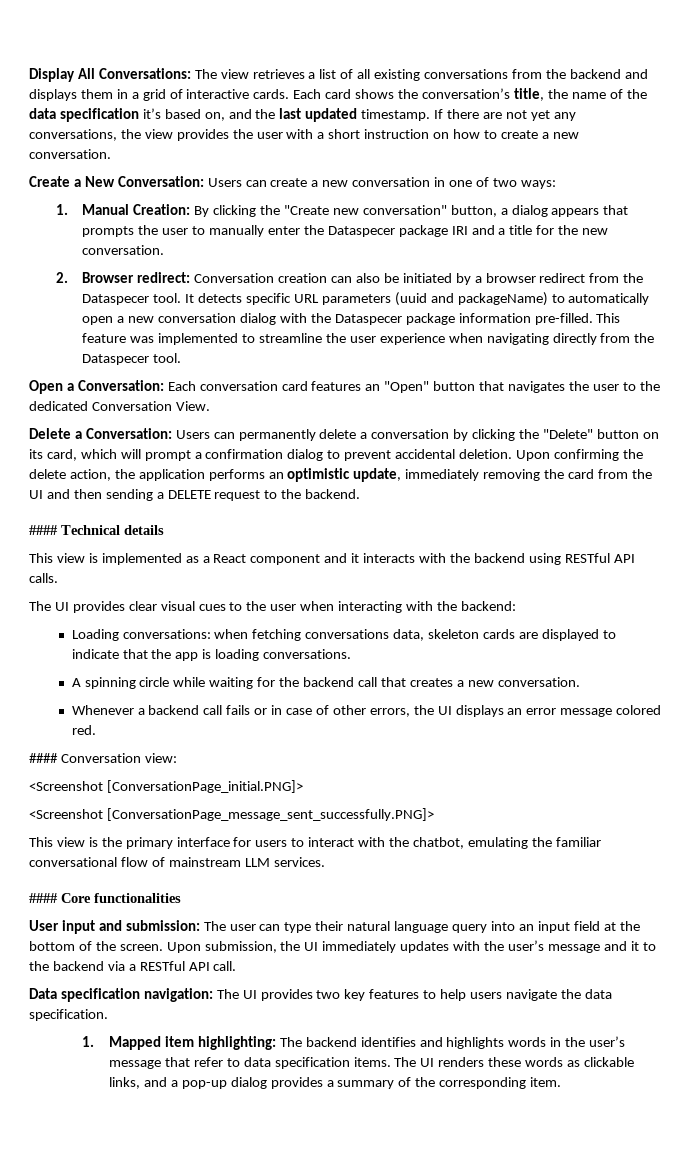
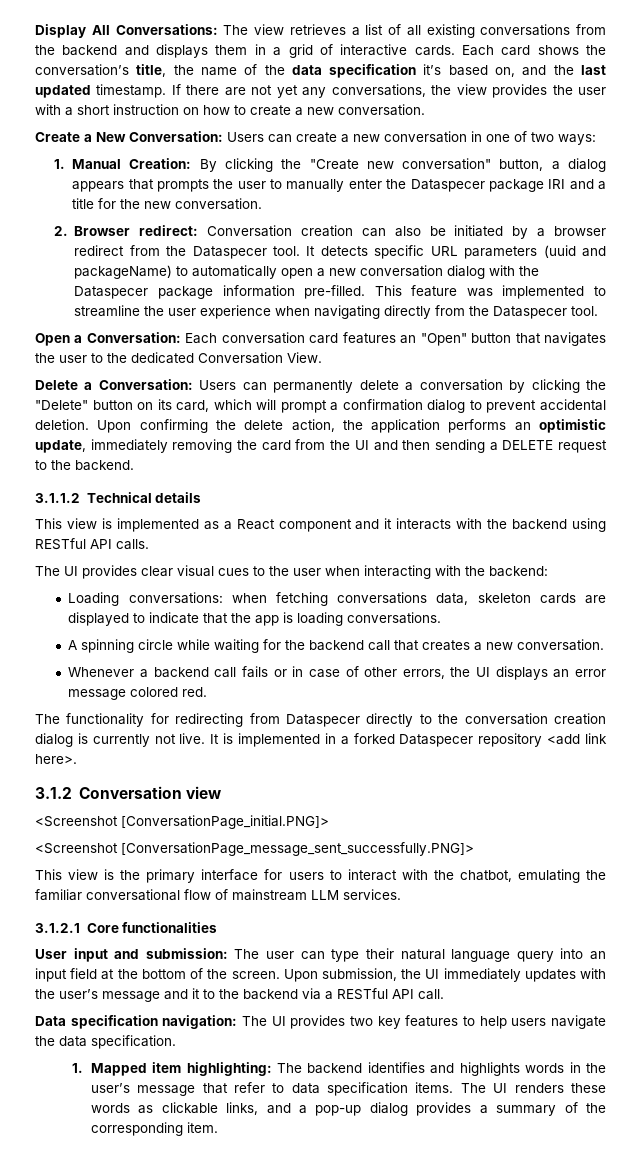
- #### Technical details
+ 3.1.1.2 Technical details
- #### Conversation view:
+ The functionality for redirecting from Dataspecer directly to the conversation creation dialog is currently not live. It is implemented in a forked Dataspecer repository <add link here>.
+ 3.1.2 Conversation view
- #### Core functionalities
+ 3.1.2.1 Core functionalities

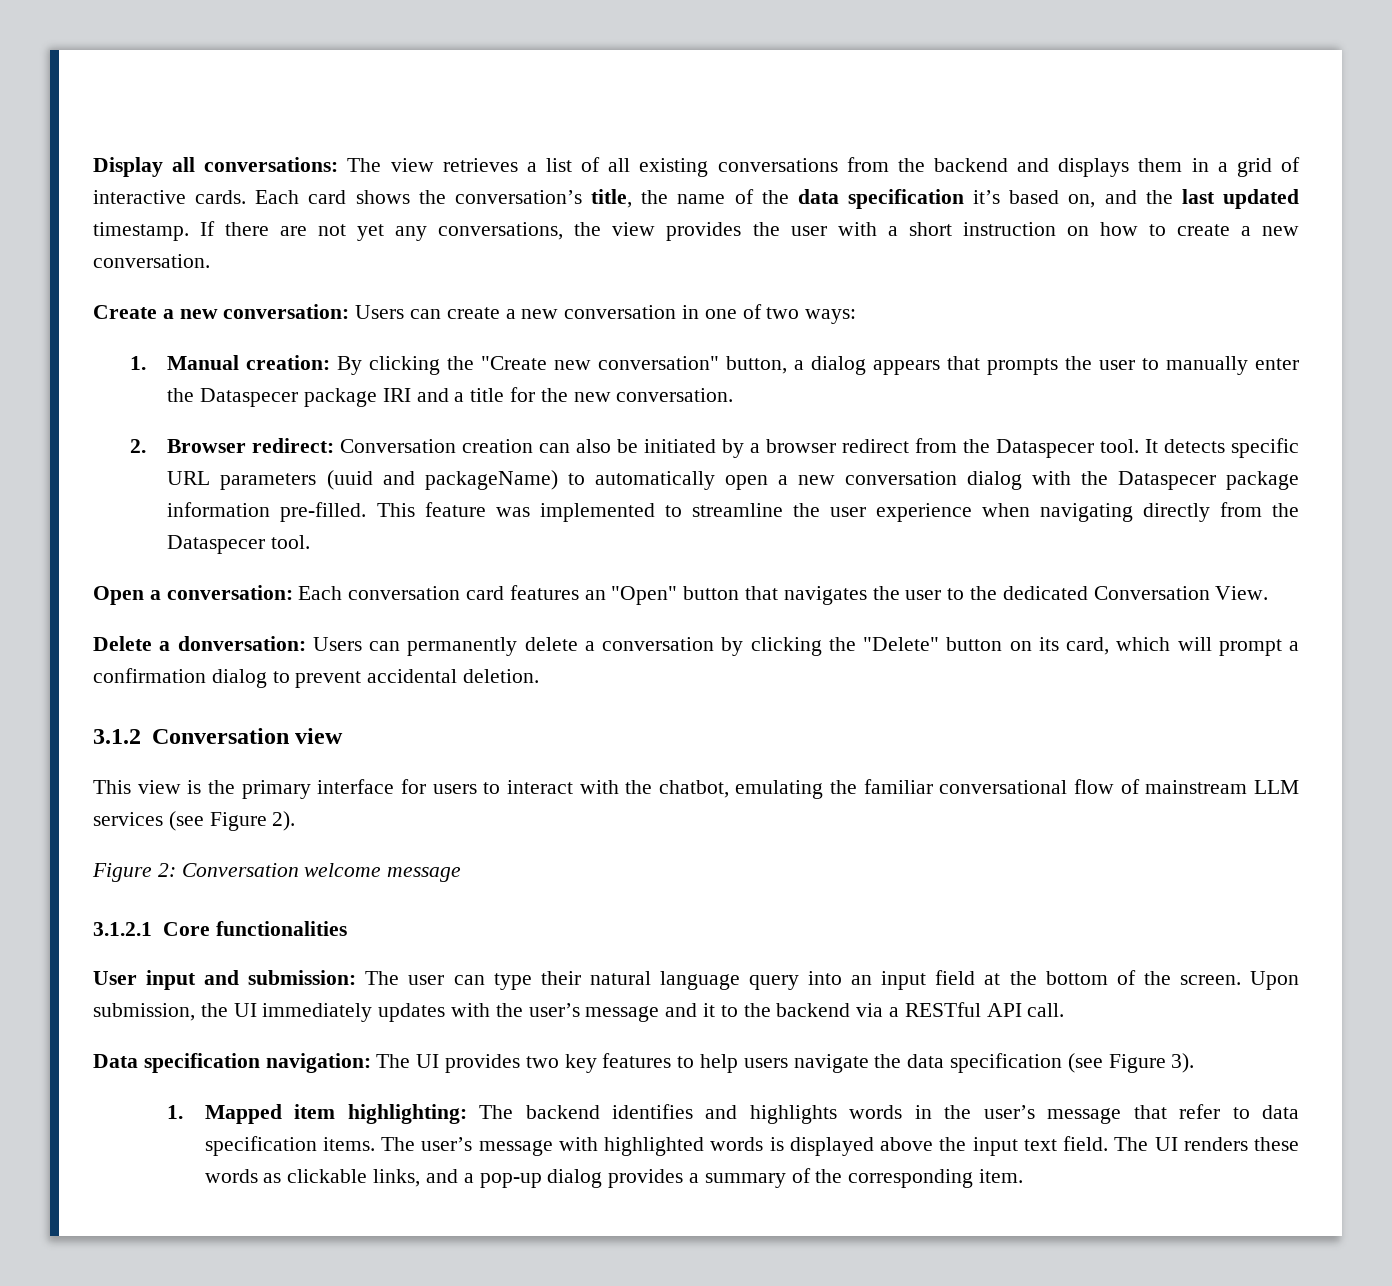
- Display All Conversations: The view retrieves a list of all existing conversations from the backend and displays them in a grid of interactive cards.
+ Display all conversations: The view retrieves a list of all existing conversations from the backend and displays them in a grid of interactive cards.
- Create a New Conversation: Users can create a new conversation in one of two ways:
+ Create a new conversation: Users can create a new conversation in one of two ways:
- 1. Manual Creation: By clicking the "Create new conversation" button, a dialog appears that prompts the user to manually enter the Dataspecer package IRI and a title for the new conversation.
+ 1. Manual creation: By clicking the "Create new conversation" button, a dialog appears that prompts the user to manually enter the Dataspecer package IRI and a title for the new conversation.
- Open a Conversation: Each conversation card features an "Open" button that navigates the user to the dedicated Conversation View.
+ Open a conversation: Each conversation card features an "Open" button that navigates the user to the dedicated Conversation View.
- Delete a Conversation: Users can permanently delete a conversation by clicking the "Delete" button on its card, which will prompt a confirmation dialog to prevent accidental deletion. Upon confirming the delete action, the application performs an optimistic update, immediately removing the card from the UI and then sending a DELETE request to the backend.
- 3.1.1.2 Technical details
- This view is implemented as a React component and it interacts with the backend using RESTful API calls.
- The UI provides clear visual cues to the user when interacting with the backend:
- Loading conversations: when fetching conversations data, skeleton cards are displayed to indicate that the app is loading conversations.
- A spinning circle while waiting for the backend call that creates a new conversation.
- Whenever a backend call fails or in case of other errors, the UI displays an error message colored red.
- The functionality for redirecting from Dataspecer directly to the conversation creation dialog is currently not live. It is implemented in a forked Dataspecer repository <add link here>.
+ Delete a donversation: Users can permanently delete a conversation by clicking the "Delete" button on its card, which will prompt a confirmation dialog to prevent accidental deletion.
- <Screenshot [ConversationPage_initial.PNG]>
- <Screenshot [ConversationPage_message_sent_successfully.PNG]>
- This view is the primary interface for users to interact with the chatbot, emulating the familiar conversational flow of mainstream LLM services.
+ This view is the primary interface for users to interact with the chatbot, emulating the familiar conversational flow of mainstream LLM services (see Figure 2).
+ Figure 2: Conversation welcome message
- Data specification navigation: The UI provides two key features to help users navigate the data specification.
+ Data specification navigation: The UI provides two key features to help users navigate the data specification (see Figure 3).
- The UI renders these words as clickable links, and a pop-up dialog provides a summary of the corresponding item.
+ The user’s message with highlighted words is displayed above the input text field. The UI renders these words as clickable links, and a pop-up dialog provides a summary of the corresponding item.

